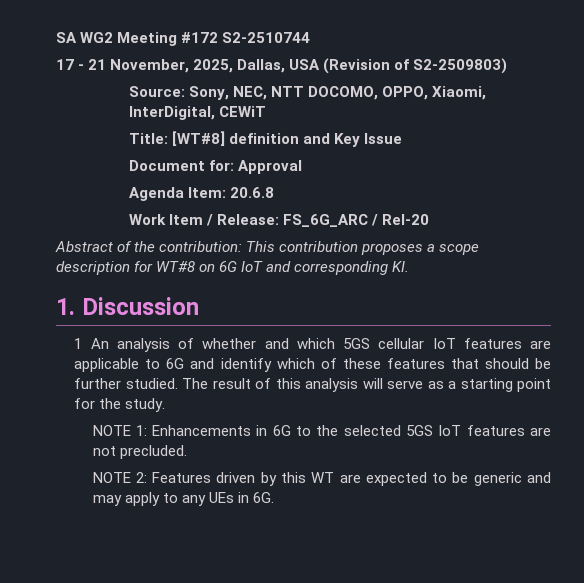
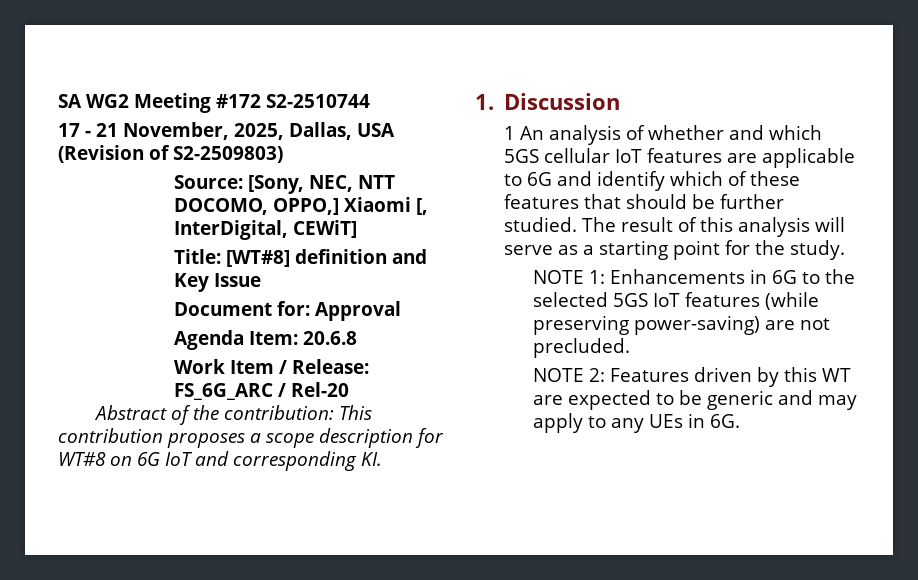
- Source: Sony, NEC, NTT DOCOMO, OPPO, Xiaomi, InterDigital, CEWiT
+ Source: [Sony, NEC, NTT DOCOMO, OPPO,] Xiaomi [, InterDigital, CEWiT]
- NOTE 1: Enhancements in 6G to the selected 5GS IoT features are not precluded.
+ NOTE 1: Enhancements in 6G to the selected 5GS IoT features (while preserving power-saving) are not precluded.

